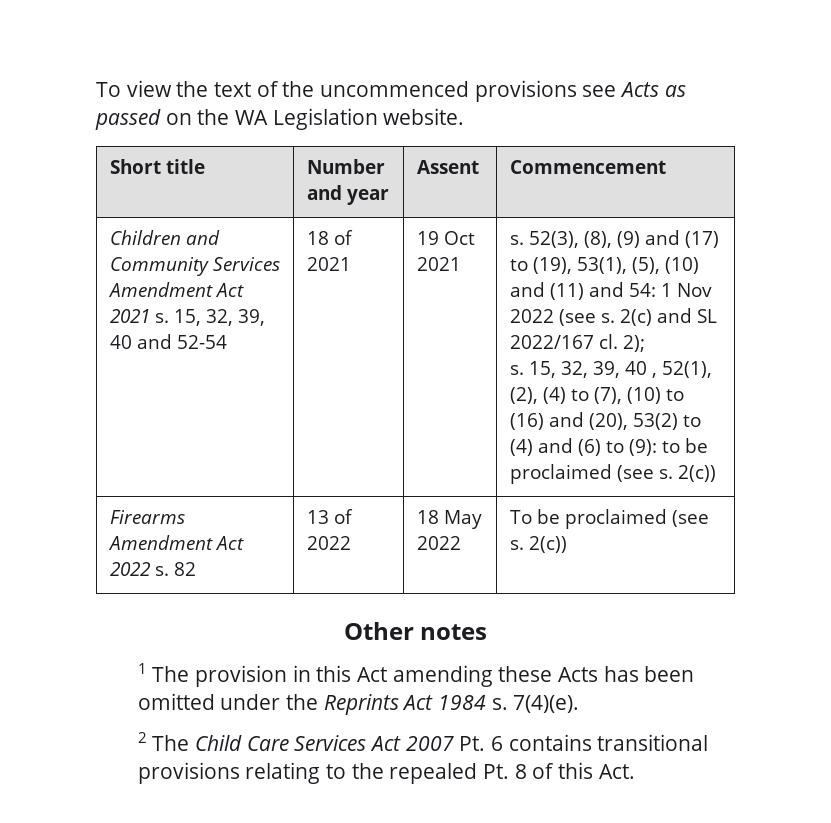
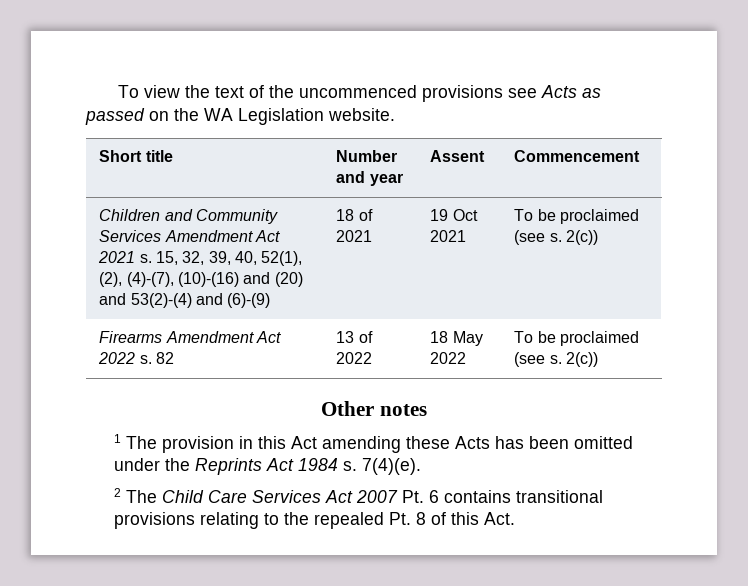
- 15, 32, 39, 40 and 52-54
+ 15, 32, 39, 40, 52(1), (2), (4)-(7), (10)-(16) and (20) and 53(2)-(4) and (6)-(9)
- 19 Oct 2021 | s. 52(3), (8), (9) and (17) to (19), 53(1), (5), (10) and (11) and 54: 1 Nov 2022 (see s. 2(c) and SL 2022/167 cl. 2);
- s. 15, 32, 39, 40 , 52(1), (2), (4) to (7), (10) to (16) and (20), 53(2) to (4) and (6) to (9): to be proclaimed (see s.
+ 19 Oct 2021 | To be proclaimed (see s.

